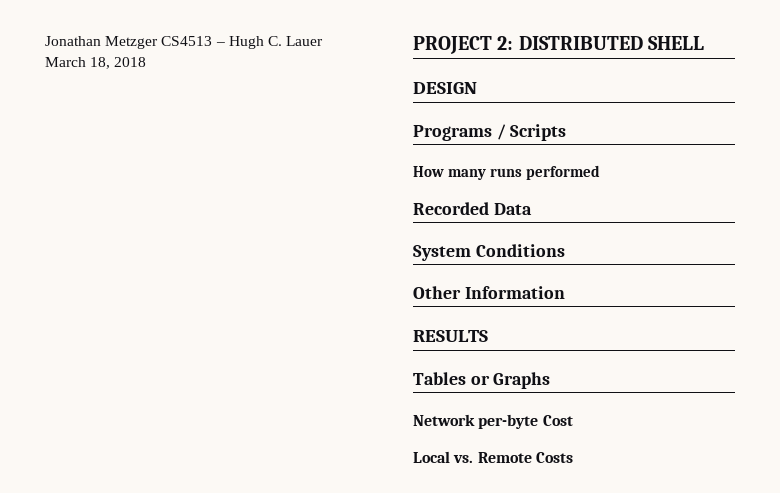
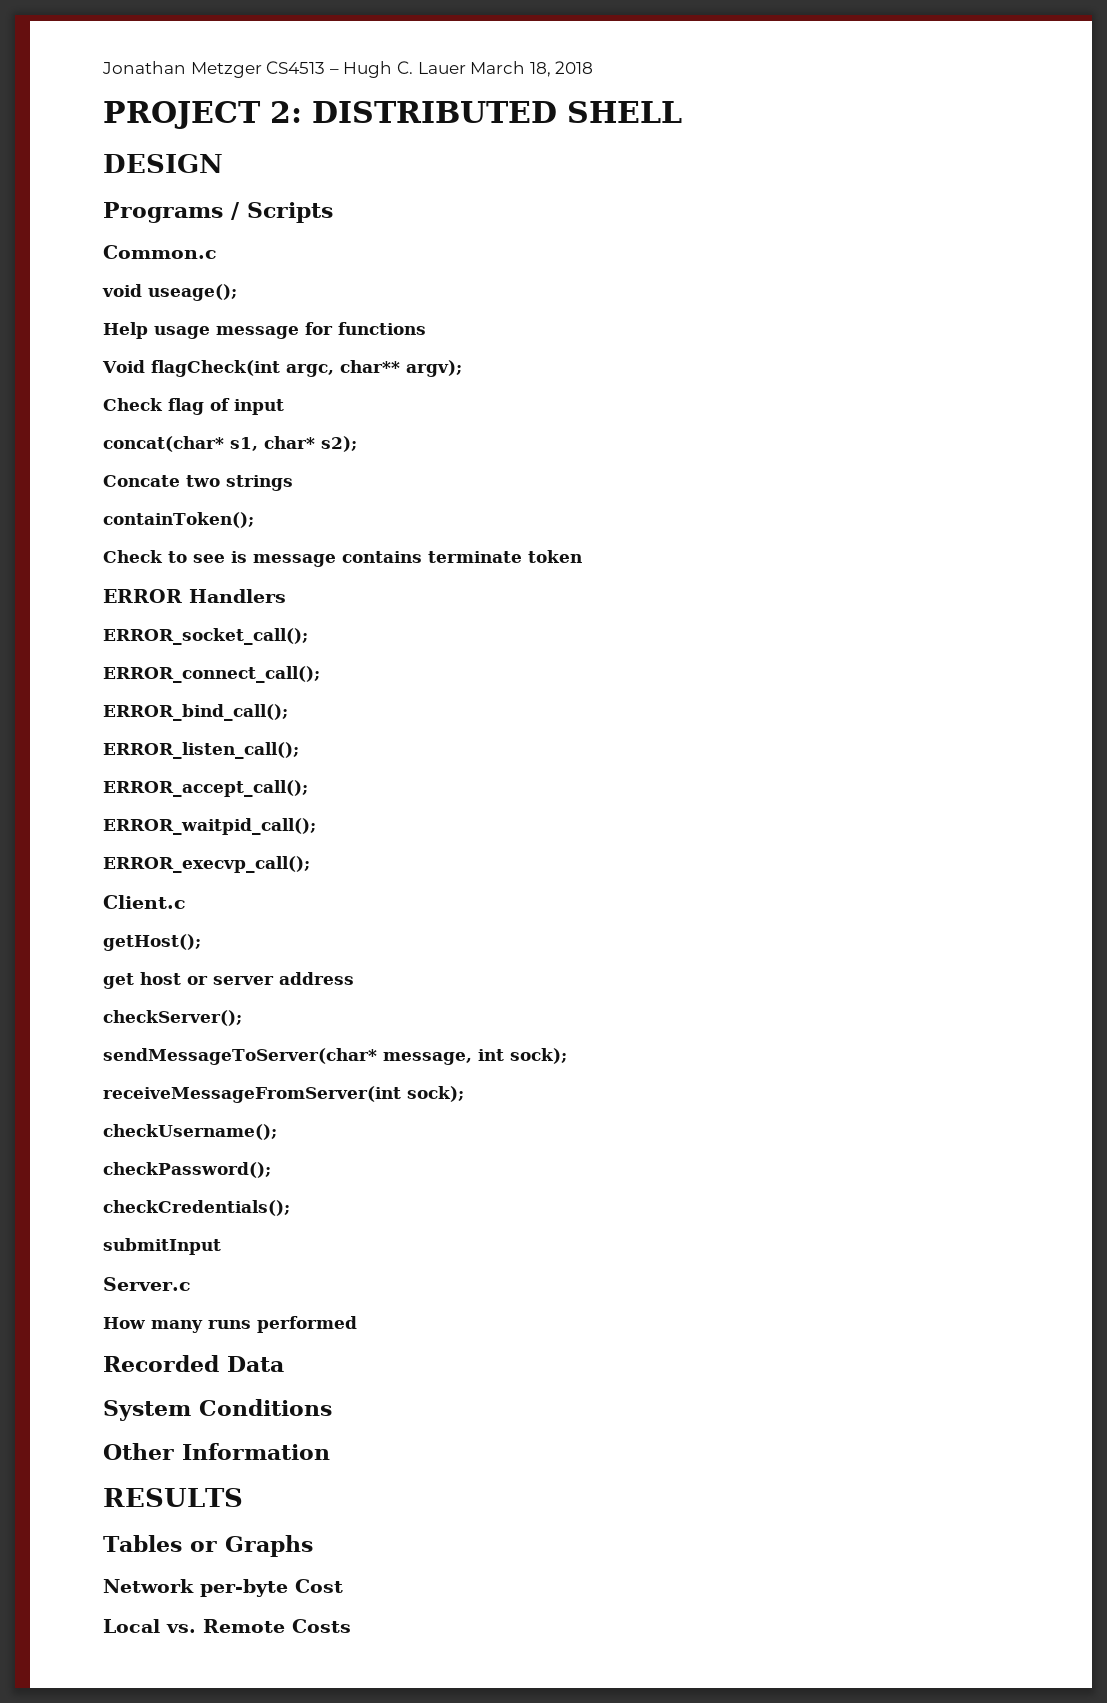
+ Common.c
+ void useage();
+ Help usage message for functions
+ Void flagCheck(int argc, char** argv);
+ Check flag of input
+ concat(char* s1, char* s2);
+ Concate two strings
+ containToken();
+ Check to see is message contains terminate token
+ ERROR Handlers
+ ERROR_socket_call();
+ ERROR_connect_call();
+ ERROR_bind_call();
+ ERROR_listen_call();
+ ERROR_accept_call();
+ ERROR_waitpid_call();
+ ERROR_execvp_call();
+ Client.c
+ getHost();
+ get host or server address
+ checkServer();
+ sendMessageToServer(char* message, int sock);
+ receiveMessageFromServer(int sock);
+ checkUsername();
+ checkPassword();
+ checkCredentials();
+ submitInput
+ Server.c

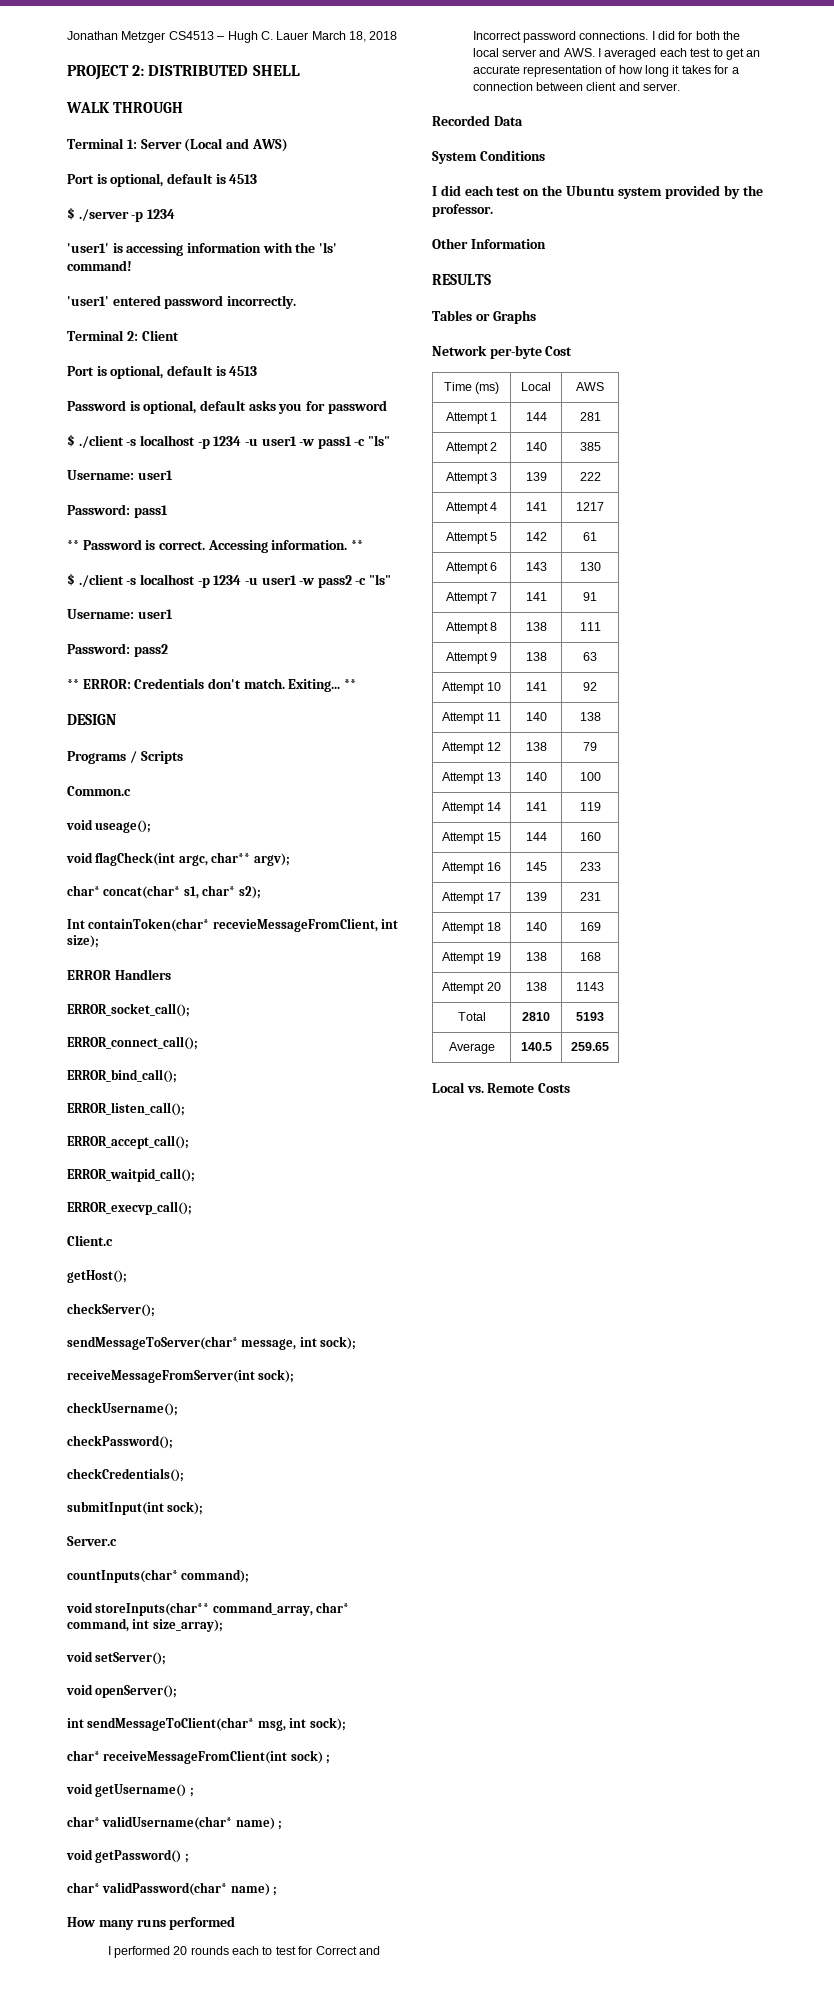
+ WALK THROUGH
+ Terminal 1: Server (Local and AWS)
+ Port is optional, default is 4513
+ $ ./server -p 1234
+ 'user1' is accessing information with the 'ls' command!
+ 'user1' entered password incorrectly.
+ Terminal 2: Client
+ Port is optional, default is 4513
+ Password is optional, default asks you for password
+ $ ./client -s localhost -p 1234 -u user1 -w pass1 -c "ls"
+ Username: user1
+ Password: pass1
+ ** Password is correct. Accessing information. **
+ $ ./client -s localhost -p 1234 -u user1 -w pass2 -c "ls"
+ Username: user1
+ Password: pass2
+ ** ERROR: Credentials don't match. Exiting... **
- Help usage message for functions
- Void flagCheck(int argc, char** argv);
+ void flagCheck(int argc, char** argv);
- Check flag of input
- concat(char* s1, char* s2);
+ char* concat(char* s1, char* s2);
- Concate two strings
- containToken();
- Check to see is message contains terminate token
+ Int containToken(char* recevieMessageFromClient, int size);
- get host or server address
- submitInput
+ submitInput(int sock);
+ countInputs(char* command);
+ void storeInputs(char** command_array, char* command, int size_array);
+ void setServer();
+ void openServer();
+ int sendMessageToClient(char* msg, int sock);
+ char* receiveMessageFromClient(int sock) ;
+ void getUsername() ;
+ char* validUsername(char* name) ;
+ void getPassword() ;
+ char* validPassword(char* name) ;
  How many runs performed
+ I performed 20 rounds each to test for Correct and Incorrect password connections. I did for both the local server and AWS. I averaged each test to get an accurate representation of how long it takes for a connection between client and server.
  Recorded Data
  System Conditions
+ I did each test on the Ubuntu system provided by the professor.
+ Time (ms) | Local | AWS
+ Attempt 1 | 144 | 281
+ Attempt 2 | 140 | 385
+ Attempt 3 | 139 | 222
+ Attempt 4 | 141 | 1217
+ Attempt 5 | 142 | 61
+ Attempt 6 | 143 | 130
+ Attempt 7 | 141 | 91
+ Attempt 8 | 138 | 111
+ Attempt 9 | 138 | 63
+ Attempt 10 | 141 | 92
+ Attempt 11 | 140 | 138
+ Attempt 12 | 138 | 79
+ Attempt 13 | 140 | 100
+ Attempt 14 | 141 | 119
+ Attempt 15 | 144 | 160
+ Attempt 16 | 145 | 233
+ Attempt 17 | 139 | 231
+ Attempt 18 | 140 | 169
+ Attempt 19 | 138 | 168
+ Attempt 20 | 138 | 1143
+ Total | 2810 | 5193
+ Average | 140.5 | 259.65

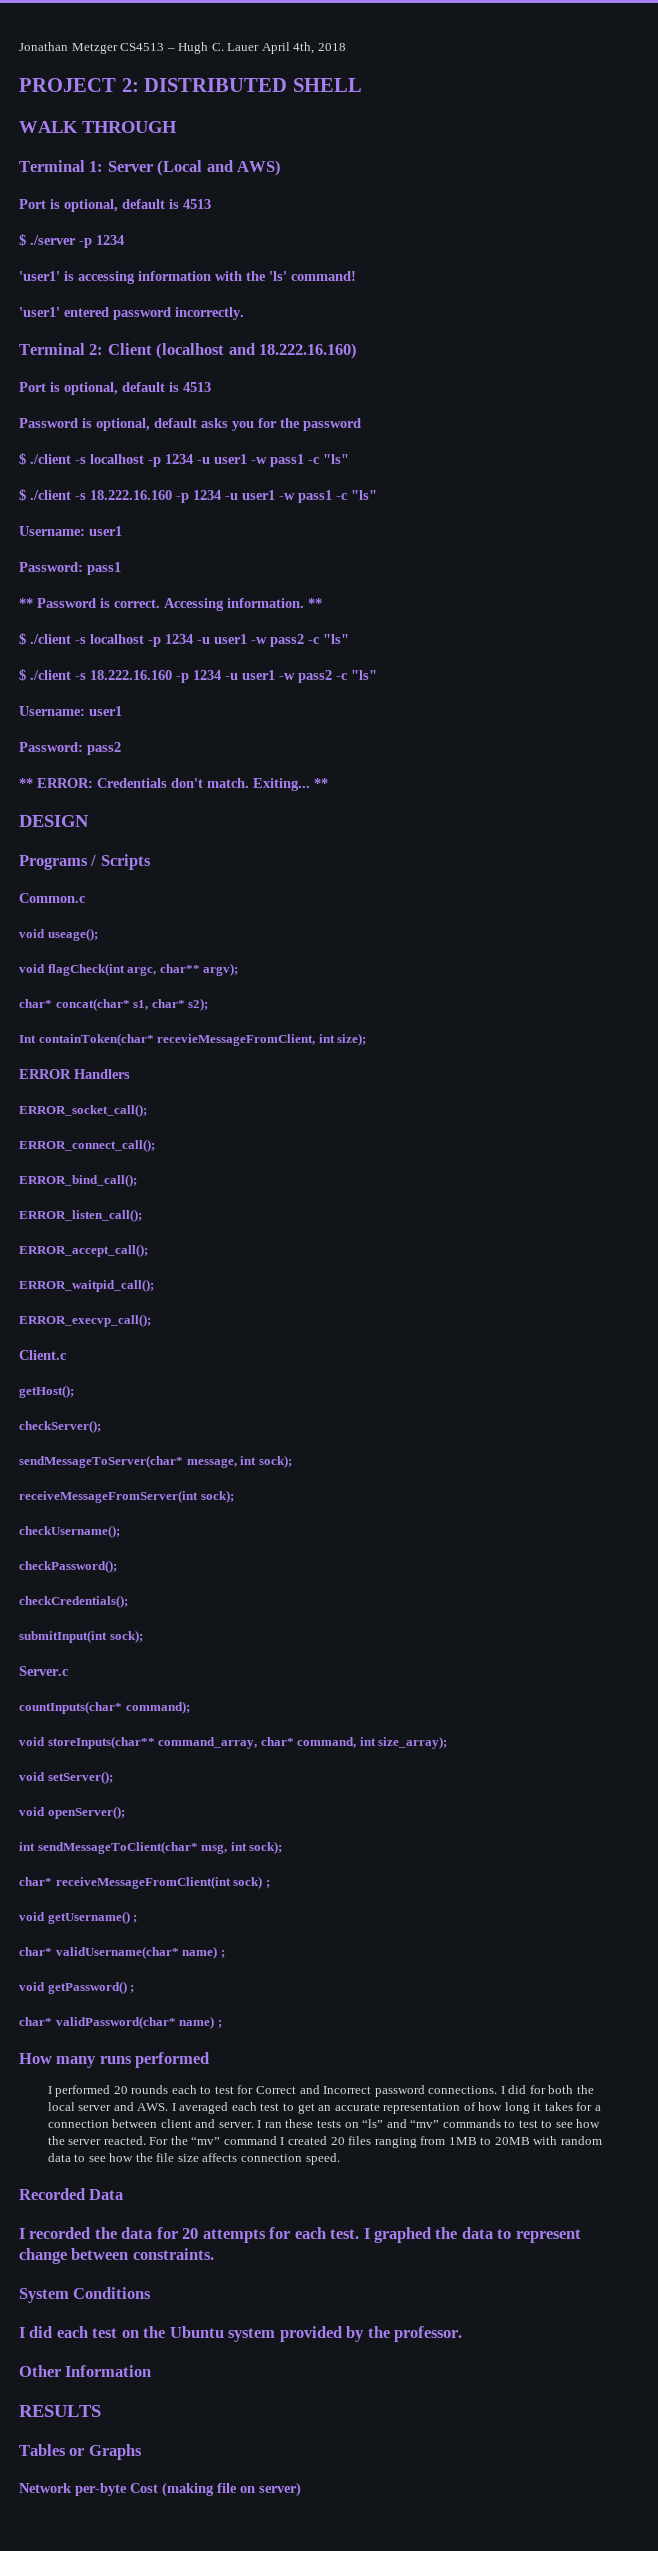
- Jonathan Metzger CS4513 – Hugh C. Lauer March 18, 2018
+ Jonathan Metzger CS4513 – Hugh C. Lauer April 4th, 2018
- Terminal 2: Client
+ Terminal 2: Client (localhost and 18.222.16.160)
- Password is optional, default asks you for password
+ Password is optional, default asks you for the password
+ $ ./client -s 18.222.16.160 -p 1234 -u user1 -w pass1 -c "ls"
+ $ ./client -s 18.222.16.160 -p 1234 -u user1 -w pass2 -c "ls"
- I did for both the local server and AWS. I averaged each test to get an accurate representation of how long it takes for a connection between client and server.
+ I did for both the local server and AWS. I averaged each test to get an accurate representation of how long it takes for a connection between client and server. I ran these tests on “ls” and “mv” commands to test to see how the server reacted. For the “mv” command I created 20 files ranging from 1MB to 20MB with random data to see how the file size affects connection speed.
  Recorded Data
+ I recorded the data for 20 attempts for each test. I graphed the data to represent change between constraints.
- Network per-byte Cost
- Time (ms) | Local | AWS
- Attempt 1 | 144 | 281
- Attempt 2 | 140 | 385
- Attempt 3 | 139 | 222
- Attempt 4 | 141 | 1217
- Attempt 5 | 142 | 61
- Attempt 6 | 143 | 130
- Attempt 7 | 141 | 91
- Attempt 8 | 138 | 111
- Attempt 9 | 138 | 63
- Attempt 10 | 141 | 92
- Attempt 11 | 140 | 138
- Attempt 12 | 138 | 79
- Attempt 13 | 140 | 100
- Attempt 14 | 141 | 119
- Attempt 15 | 144 | 160
- Attempt 16 | 145 | 233
- Attempt 17 | 139 | 231
- Attempt 18 | 140 | 169
- Attempt 19 | 138 | 168
- Attempt 20 | 138 | 1143
- Total | 2810 | 5193
- Average | 140.5 | 259.65
- Local vs. Remote Costs
+ Network per-byte Cost (making file on server)

